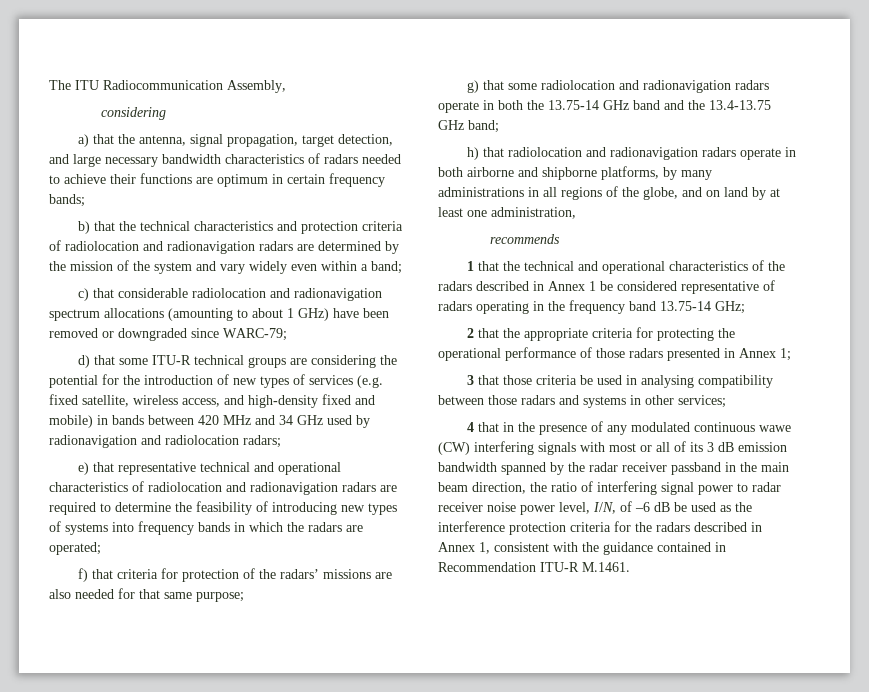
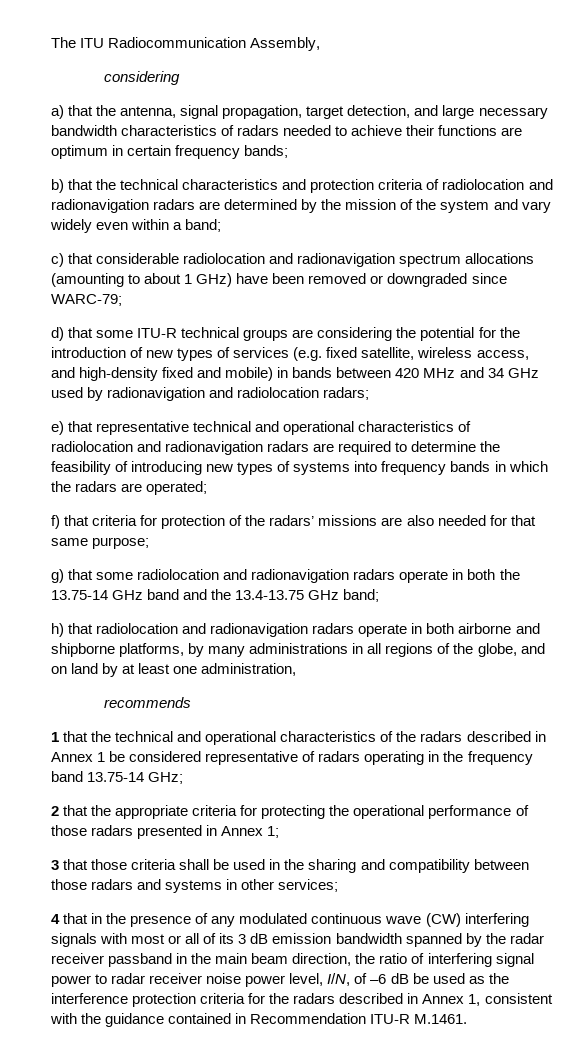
- 3 that those criteria be used in analysing compatibility between those radars and systems in other services;
+ 3 that those criteria shall be used in the sharing and compatibility between those radars and systems in other services;
- 4 that in the presence of any modulated continuous wawe (CW) interfering signals with most or all of its 3 dB emission bandwidth spanned by the radar receiver passband in the main beam direction, the ratio of interfering signal power to radar receiver noise power level, I/N, of –6 dB be used as the interference protection criteria for the radars described in Annex 1, consistent with the guidance contained in Recommendation ITU-R M.1461.
+ 4 that in the presence of any modulated continuous wave (CW) interfering signals with most or all of its 3 dB emission bandwidth spanned by the radar receiver passband in the main beam direction, the ratio of interfering signal power to radar receiver noise power level, I/N, of –6 dB be used as the interference protection criteria for the radars described in Annex 1, consistent with the guidance contained in Recommendation ITU-R M.1461.

